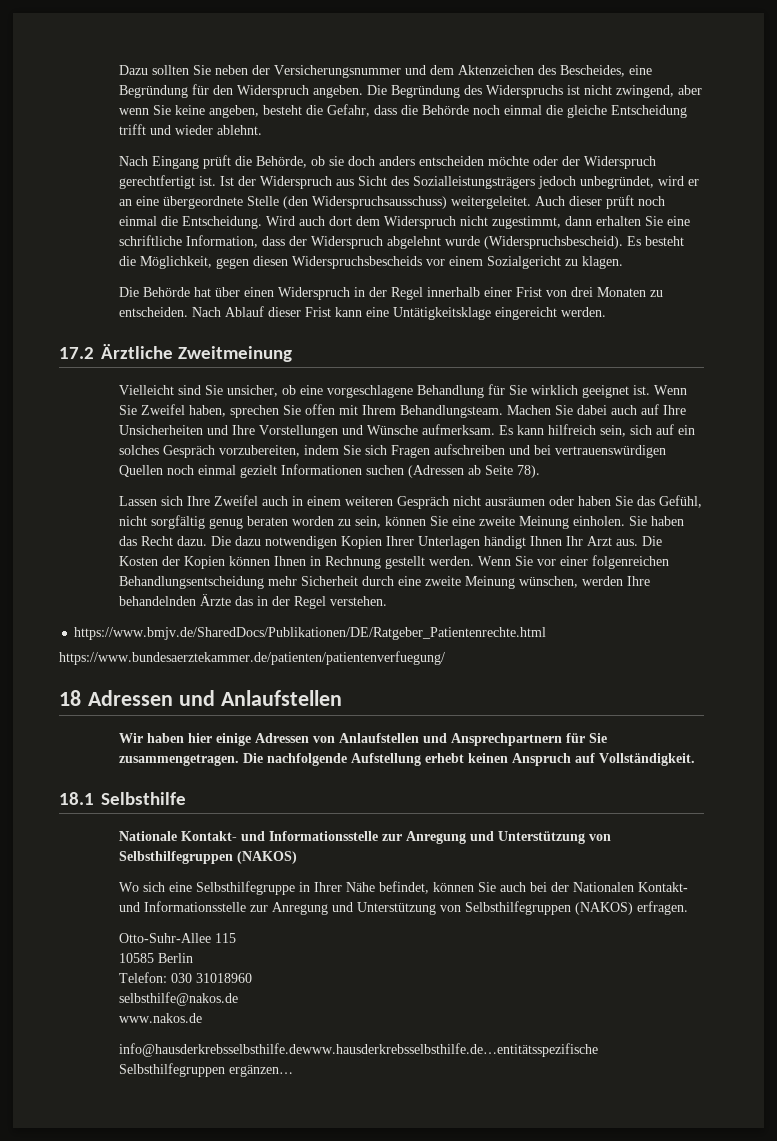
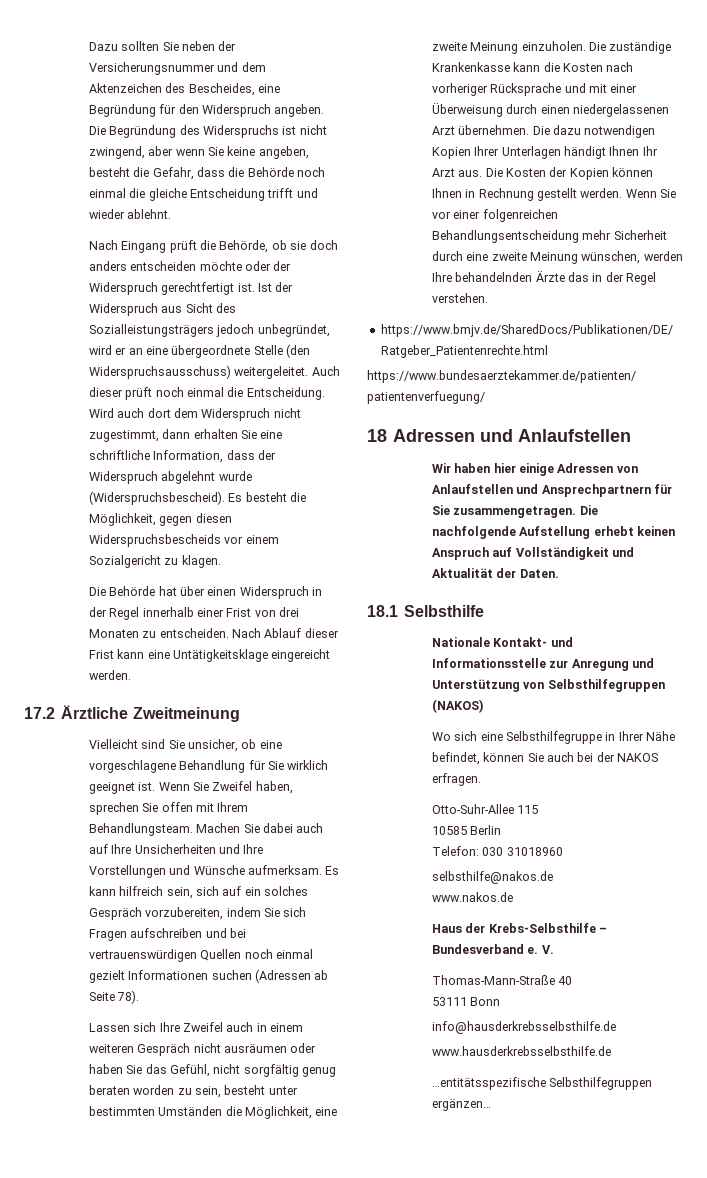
- Lassen sich Ihre Zweifel auch in einem weiteren Gespräch nicht ausräumen oder haben Sie das Gefühl, nicht sorgfältig genug beraten worden zu sein, können Sie eine zweite Meinung einholen. Sie haben das Recht dazu.
+ Lassen sich Ihre Zweifel auch in einem weiteren Gespräch nicht ausräumen oder haben Sie das Gefühl, nicht sorgfältig genug beraten worden zu sein, besteht unter bestimmten Umständen die Möglichkeit, eine zweite Meinung einzuholen. Die zuständige Krankenkasse kann die Kosten nach vorheriger Rücksprache und mit einer Überweisung durch einen niedergelassenen Arzt übernehmen.
- Die nachfolgende Aufstellung erhebt keinen Anspruch auf Vollständigkeit.
+ Die nachfolgende Aufstellung erhebt keinen Anspruch auf Vollständigkeit und Aktualität der Daten.
- Wo sich eine Selbsthilfegruppe in Ihrer Nähe befindet, können Sie auch bei der Nationalen Kontakt- und Informationsstelle zur Anregung und Unterstützung von Selbsthilfegruppen (NAKOS) erfragen.
+ Wo sich eine Selbsthilfegruppe in Ihrer Nähe befindet, können Sie auch bei der NAKOS erfragen.
- info@hausderkrebsselbsthilfe.dewww.hausderkrebsselbsthilfe.de…entitätsspezifische Selbsthilfegruppen ergänzen…
+ Haus der Krebs-Selbsthilfe – Bundesverband e. V.
+ Thomas-Mann-Straße 40
+ 53111 Bonn
+ info@hausderkrebsselbsthilfe.de
+ www.hausderkrebsselbsthilfe.de
+ …entitätsspezifische Selbsthilfegruppen ergänzen…

